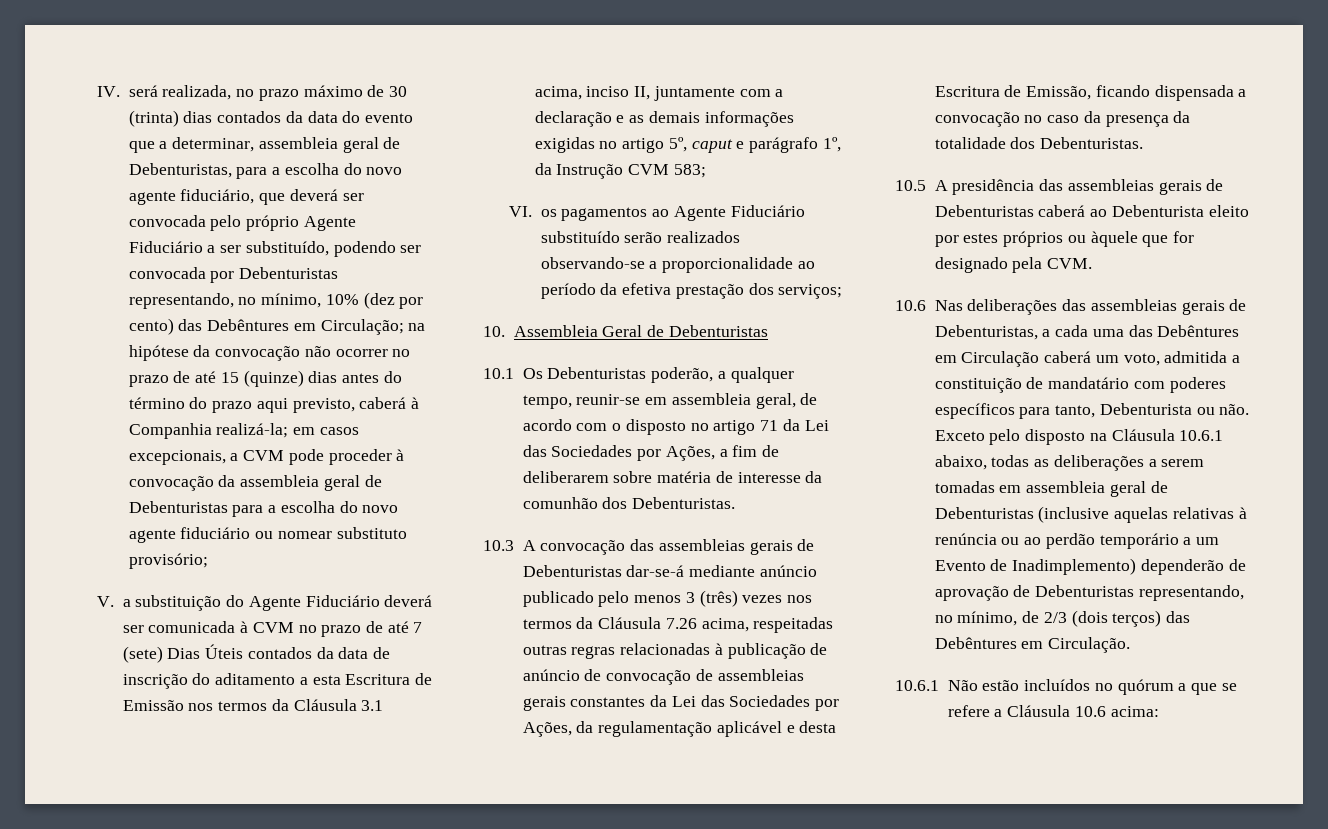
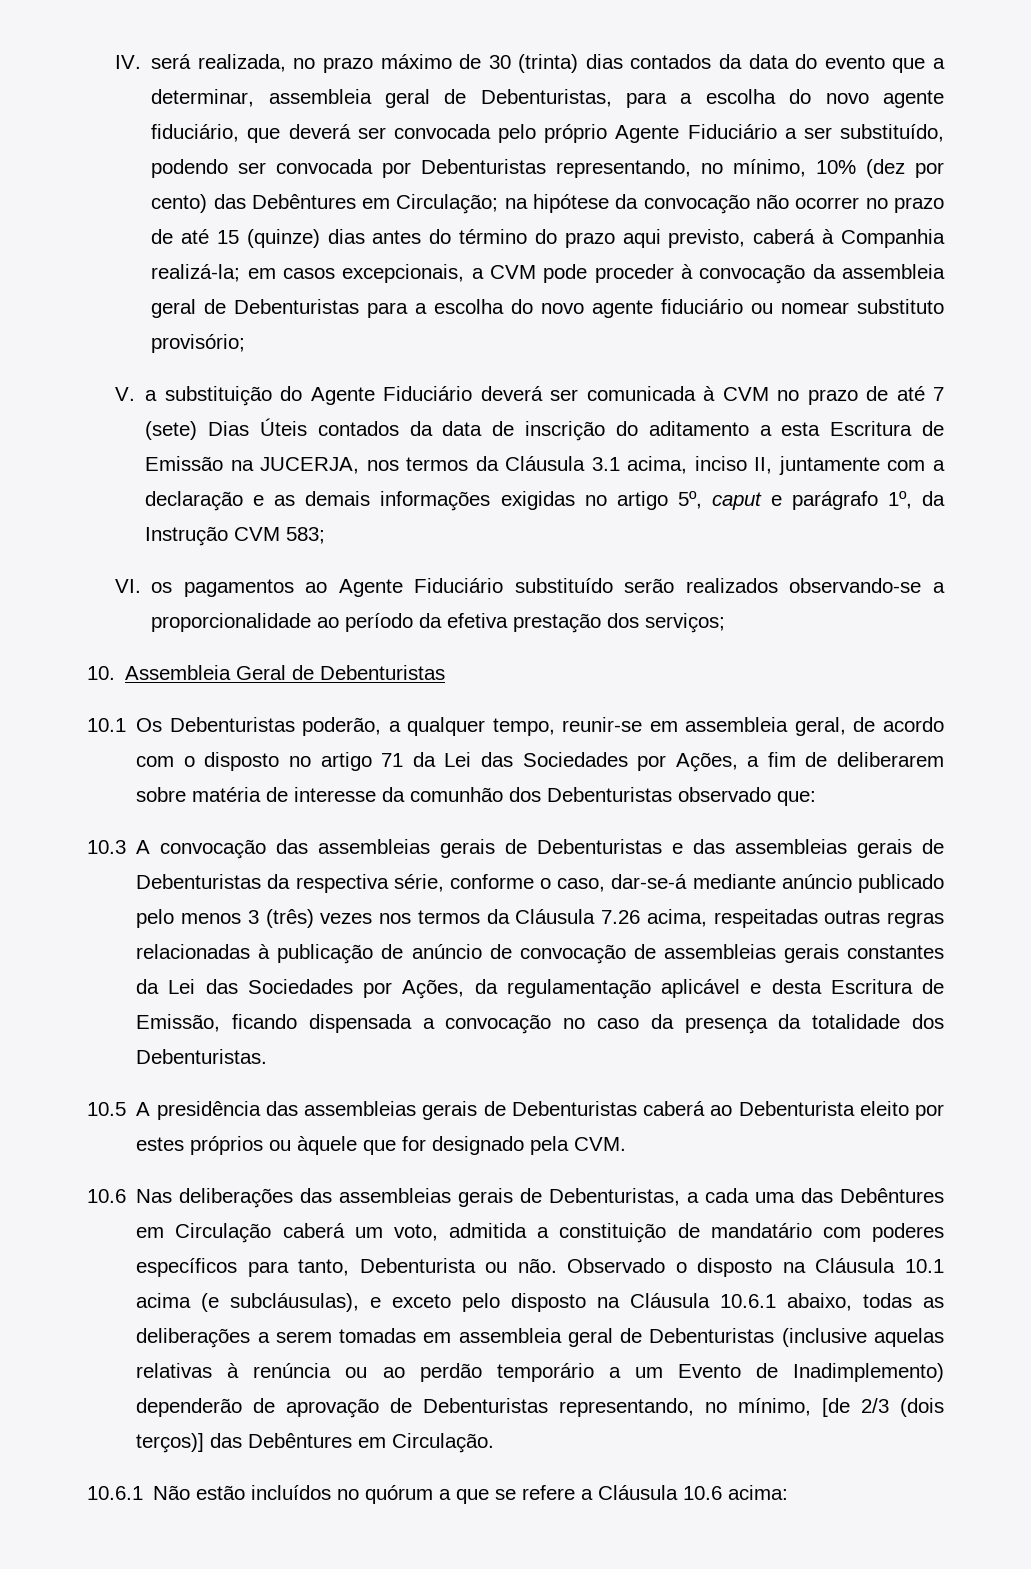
- V. a substituição do Agente Fiduciário deverá ser comunicada à CVM no prazo de até 7 (sete) Dias Úteis contados da data de inscrição do aditamento a esta Escritura de Emissão nos termos da Cláusula 3.1 acima, inciso II, juntamente com a declaração e as demais informações exigidas no artigo 5º, caput e parágrafo 1º, da Instrução CVM 583;
+ V. a substituição do Agente Fiduciário deverá ser comunicada à CVM no prazo de até 7 (sete) Dias Úteis contados da data de inscrição do aditamento a esta Escritura de Emissão na JUCERJA, nos termos da Cláusula 3.1 acima, inciso II, juntamente com a declaração e as demais informações exigidas no artigo 5º, caput e parágrafo 1º, da Instrução CVM 583;
- 10.1 Os Debenturistas poderão, a qualquer tempo, reunir-se em assembleia geral, de acordo com o disposto no artigo 71 da Lei das Sociedades por Ações, a fim de deliberarem sobre matéria de interesse da comunhão dos Debenturistas.
+ 10.1 Os Debenturistas poderão, a qualquer tempo, reunir-se em assembleia geral, de acordo com o disposto no artigo 71 da Lei das Sociedades por Ações, a fim de deliberarem sobre matéria de interesse da comunhão dos Debenturistas observado que:
- 10.3 A convocação das assembleias gerais de Debenturistas dar-se-á mediante anúncio publicado pelo menos 3 (três) vezes nos termos da Cláusula 7.26 acima, respeitadas outras regras relacionadas à publicação de anúncio de convocação de assembleias gerais constantes da Lei das Sociedades por Ações, da regulamentação aplicável e desta Escritura de Emissão, ficando dispensada a convocação no caso da presença da totalidade dos Debenturistas.
+ 10.3 A convocação das assembleias gerais de Debenturistas e das assembleias gerais de Debenturistas da respectiva série, conforme o caso, dar-se-á mediante anúncio publicado pelo menos 3 (três) vezes nos termos da Cláusula 7.26 acima, respeitadas outras regras relacionadas à publicação de anúncio de convocação de assembleias gerais constantes da Lei das Sociedades por Ações, da regulamentação aplicável e desta Escritura de Emissão, ficando dispensada a convocação no caso da presença da totalidade dos Debenturistas.
- Exceto pelo disposto na Cláusula 10.6.1 abaixo, todas as deliberações a serem tomadas em assembleia geral de Debenturistas (inclusive aquelas relativas à renúncia ou ao perdão temporário a um Evento de Inadimplemento) dependerão de aprovação de Debenturistas representando, no mínimo, de 2/3 (dois terços) das Debêntures em Circulação.
+ Observado o disposto na Cláusula 10.1 acima (e subcláusulas), e exceto pelo disposto na Cláusula 10.6.1 abaixo, todas as deliberações a serem tomadas em assembleia geral de Debenturistas (inclusive aquelas relativas à renúncia ou ao perdão temporário a um Evento de Inadimplemento) dependerão de aprovação de Debenturistas representando, no mínimo, [de 2/3 (dois terços)] das Debêntures em Circulação.

